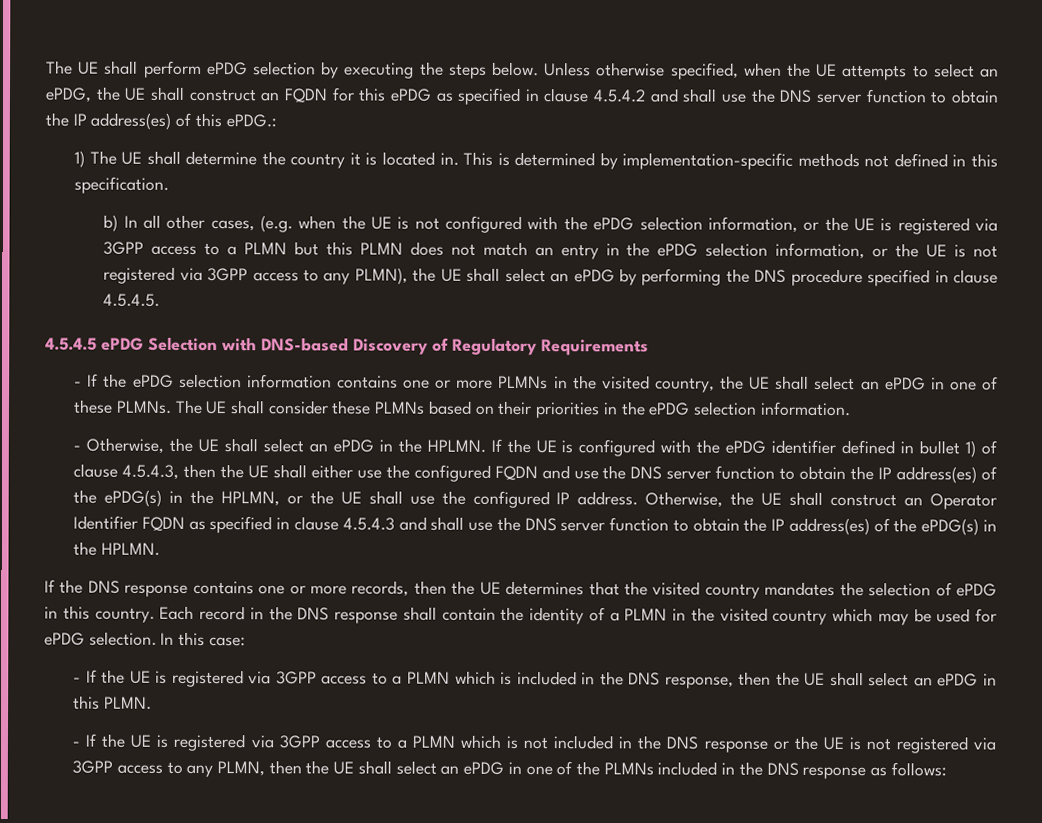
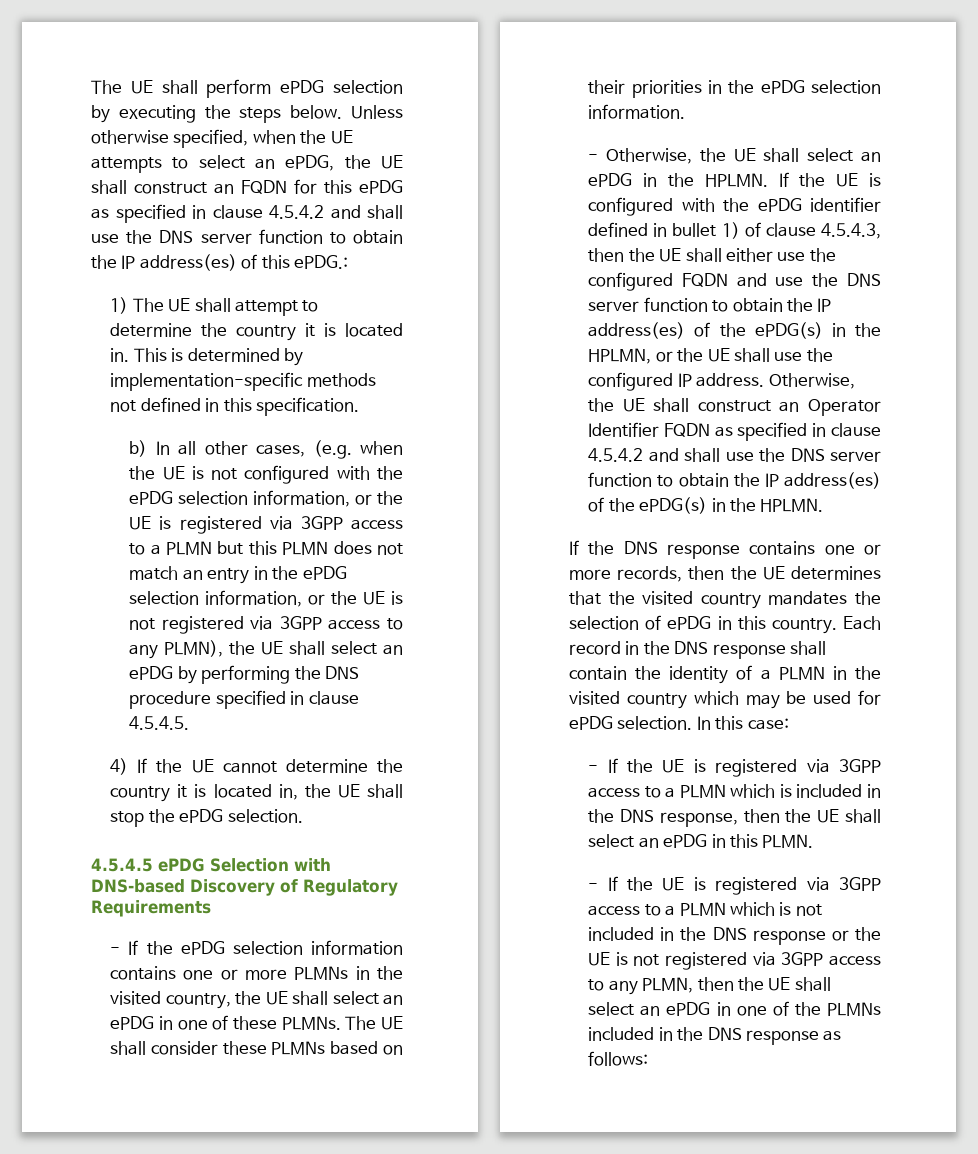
- 1) The UE shall determine the country it is located in.
+ 1) The UE shall attempt to determine the country it is located in.
+ 4) If the UE cannot determine the country it is located in, the UE shall stop the ePDG selection.
- Otherwise, the UE shall construct an Operator Identifier FQDN as specified in clause 4.5.4.3 and shall use the DNS server function to obtain the IP address(es) of the ePDG(s) in the HPLMN.
+ Otherwise, the UE shall construct an Operator Identifier FQDN as specified in clause 4.5.4.2 and shall use the DNS server function to obtain the IP address(es) of the ePDG(s) in the HPLMN.

